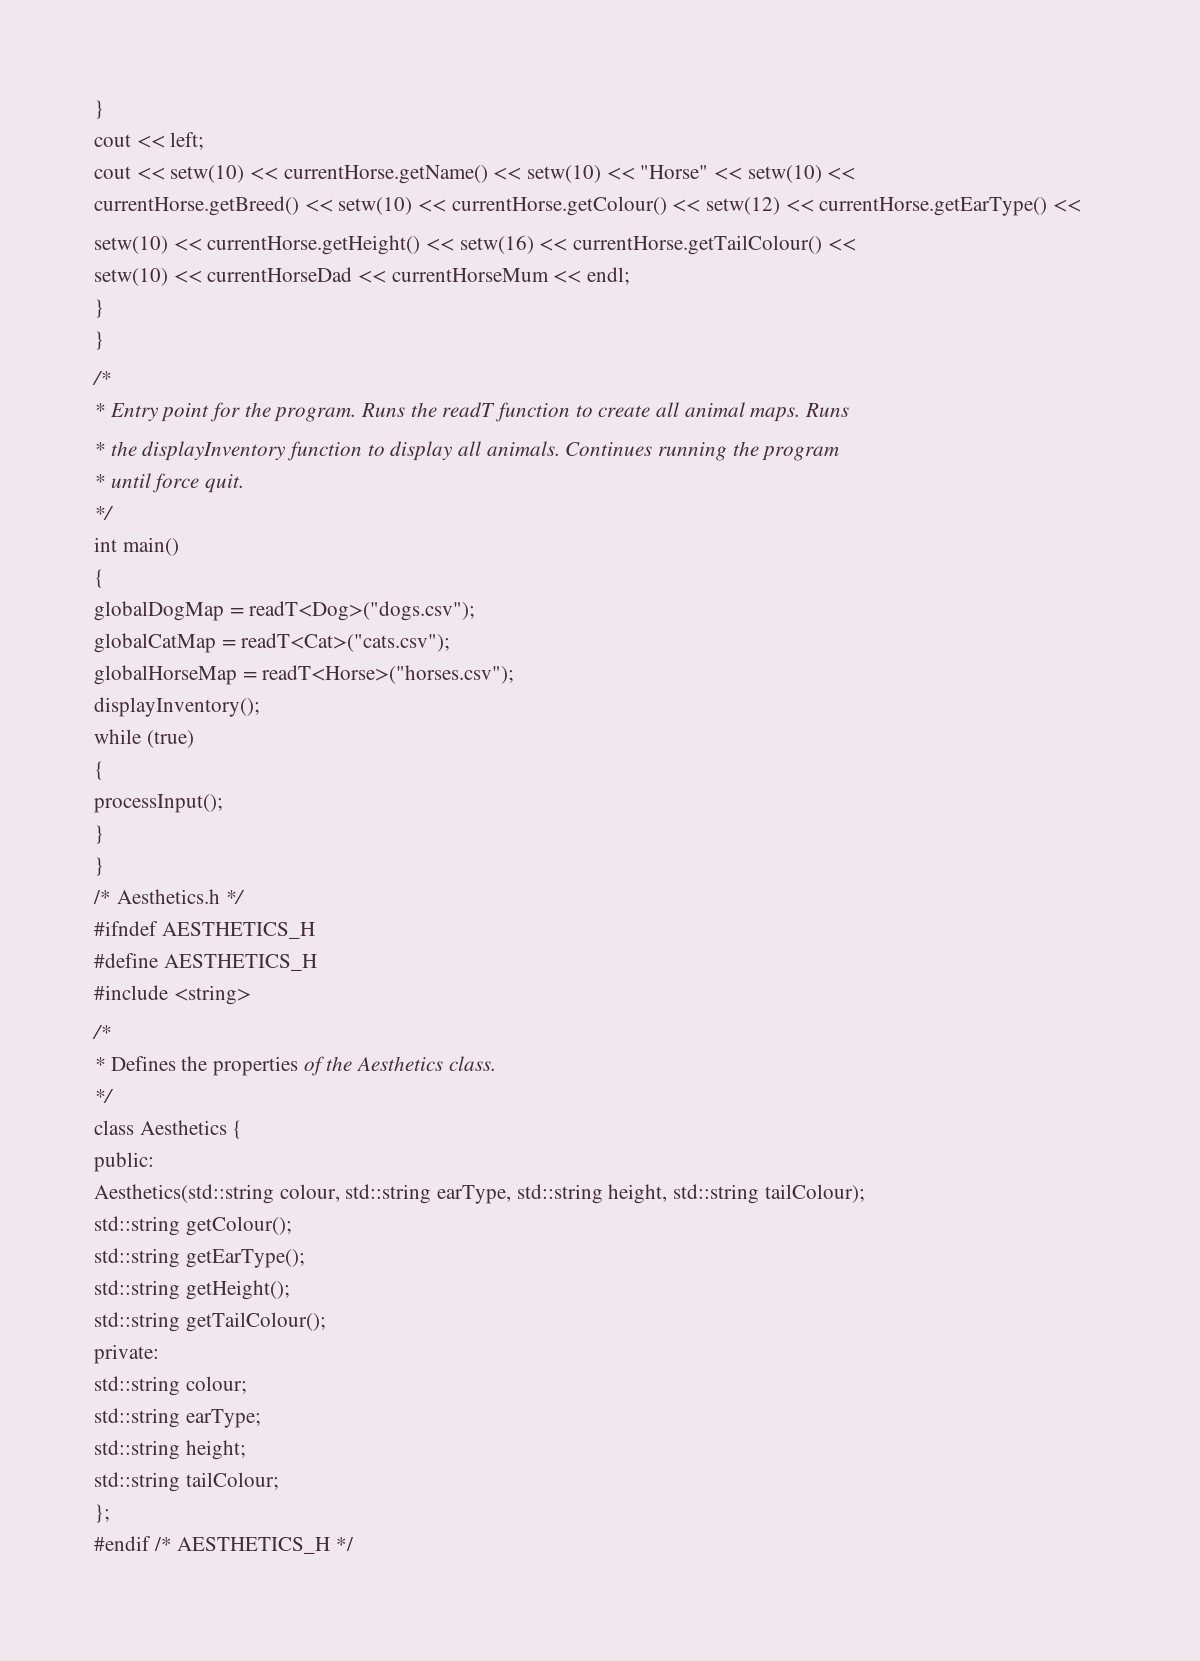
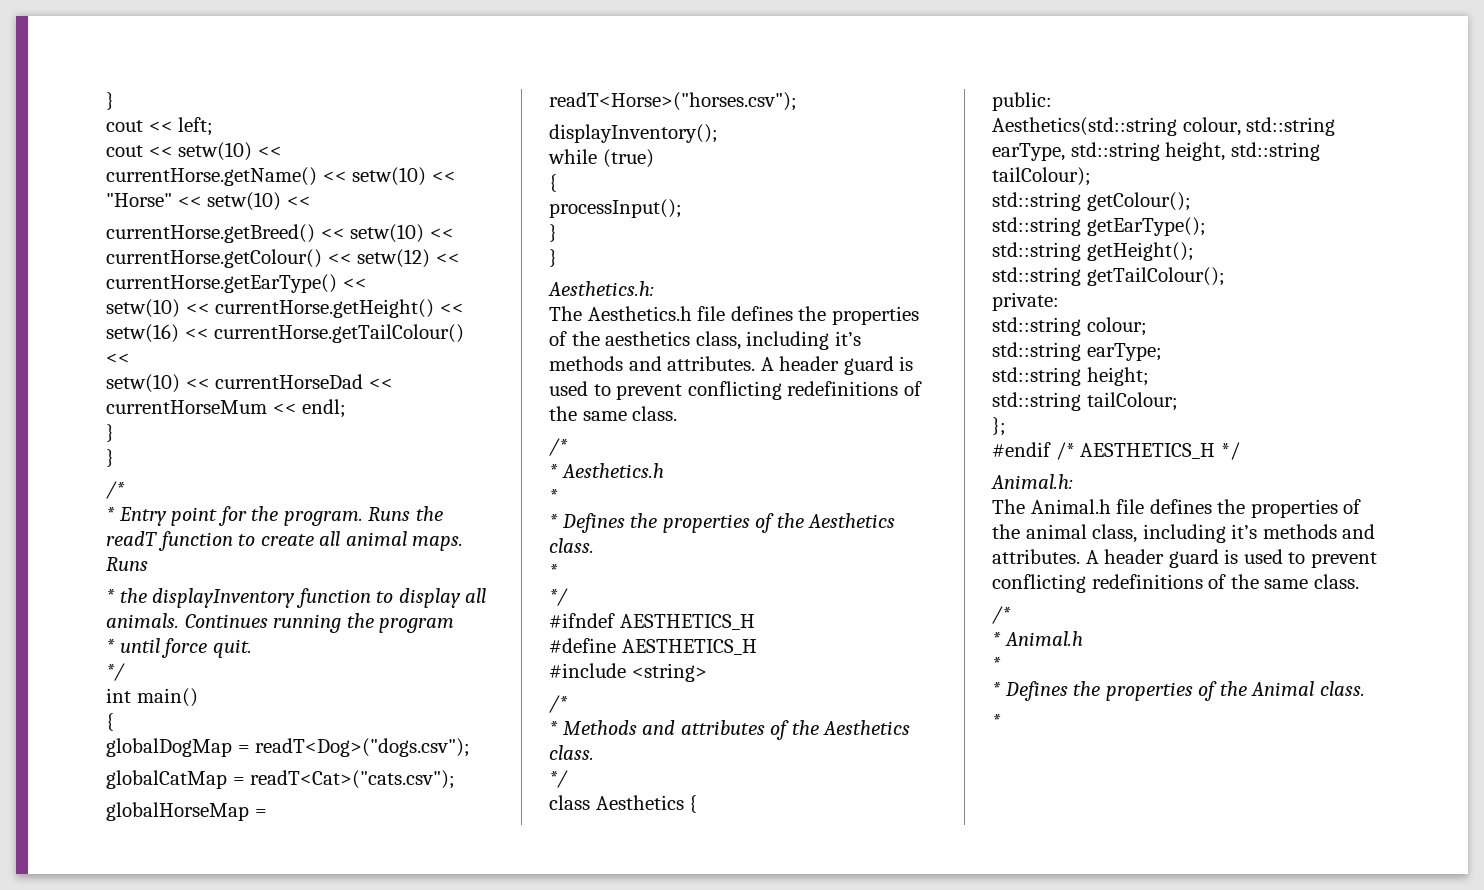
- /* Aesthetics.h */
+ Aesthetics.h:
+ The Aesthetics.h file defines the properties of the aesthetics class, including it’s methods and attributes. A header guard is used to prevent conflicting redefinitions of the same class.
+ /*
+ * Aesthetics.h
+ *
+ * Defines the properties of the Aesthetics class.
+ *
+ */
- * Defines the properties of the Aesthetics class.
+ * Methods and attributes of the Aesthetics class.
+ Animal.h:
+ The Animal.h file defines the properties of the animal class, including it’s methods and attributes. A header guard is used to prevent conflicting redefinitions of the same class.
+ /*
+ * Animal.h
+ *
+ * Defines the properties of the Animal class.
+ *

